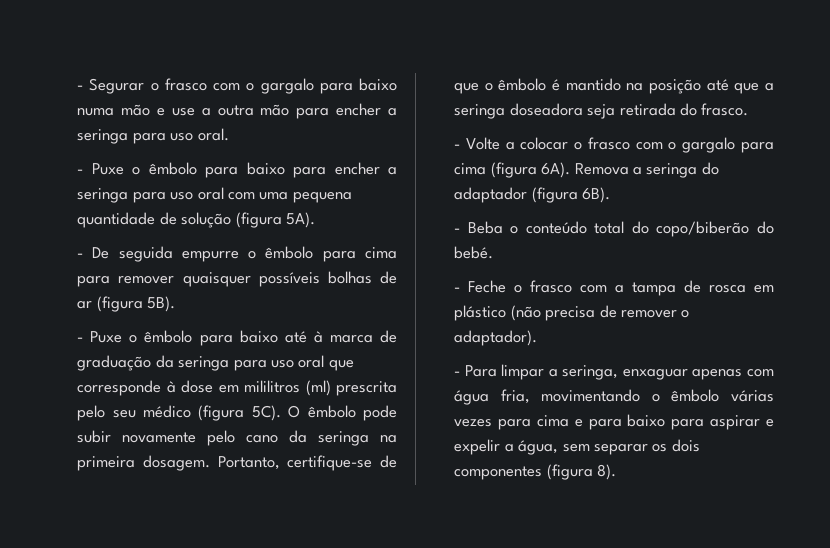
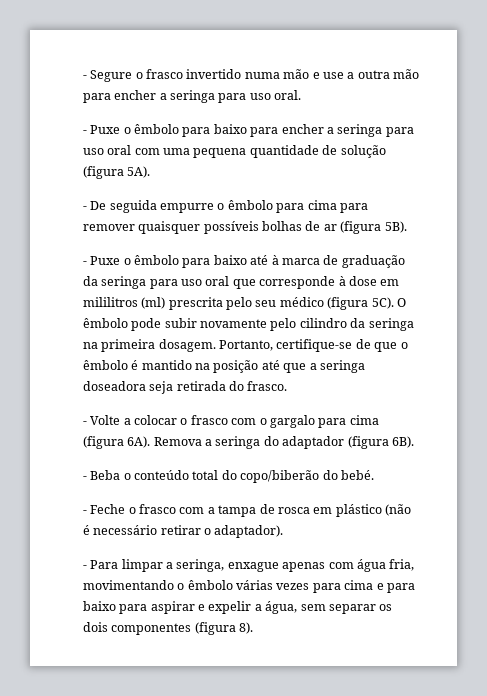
- - Segurar o frasco com o gargalo para baixo numa mão e use a outra mão para encher a seringa para uso oral.
+ - Segure o frasco invertido numa mão e use a outra mão para encher a seringa para uso oral.
- O êmbolo pode subir novamente pelo cano da seringa na primeira dosagem.
+ O êmbolo pode subir novamente pelo cilindro da seringa na primeira dosagem.
- - Feche o frasco com a tampa de rosca em plástico (não precisa de remover o adaptador).
+ - Feche o frasco com a tampa de rosca em plástico (não é necessário retirar o adaptador).
- - Para limpar a seringa, enxaguar apenas com água fria, movimentando o êmbolo várias vezes para cima e para baixo para aspirar e expelir a água, sem separar os dois componentes (figura 8).
+ - Para limpar a seringa, enxague apenas com água fria, movimentando o êmbolo várias vezes para cima e para baixo para aspirar e expelir a água, sem separar os dois componentes (figura 8).

